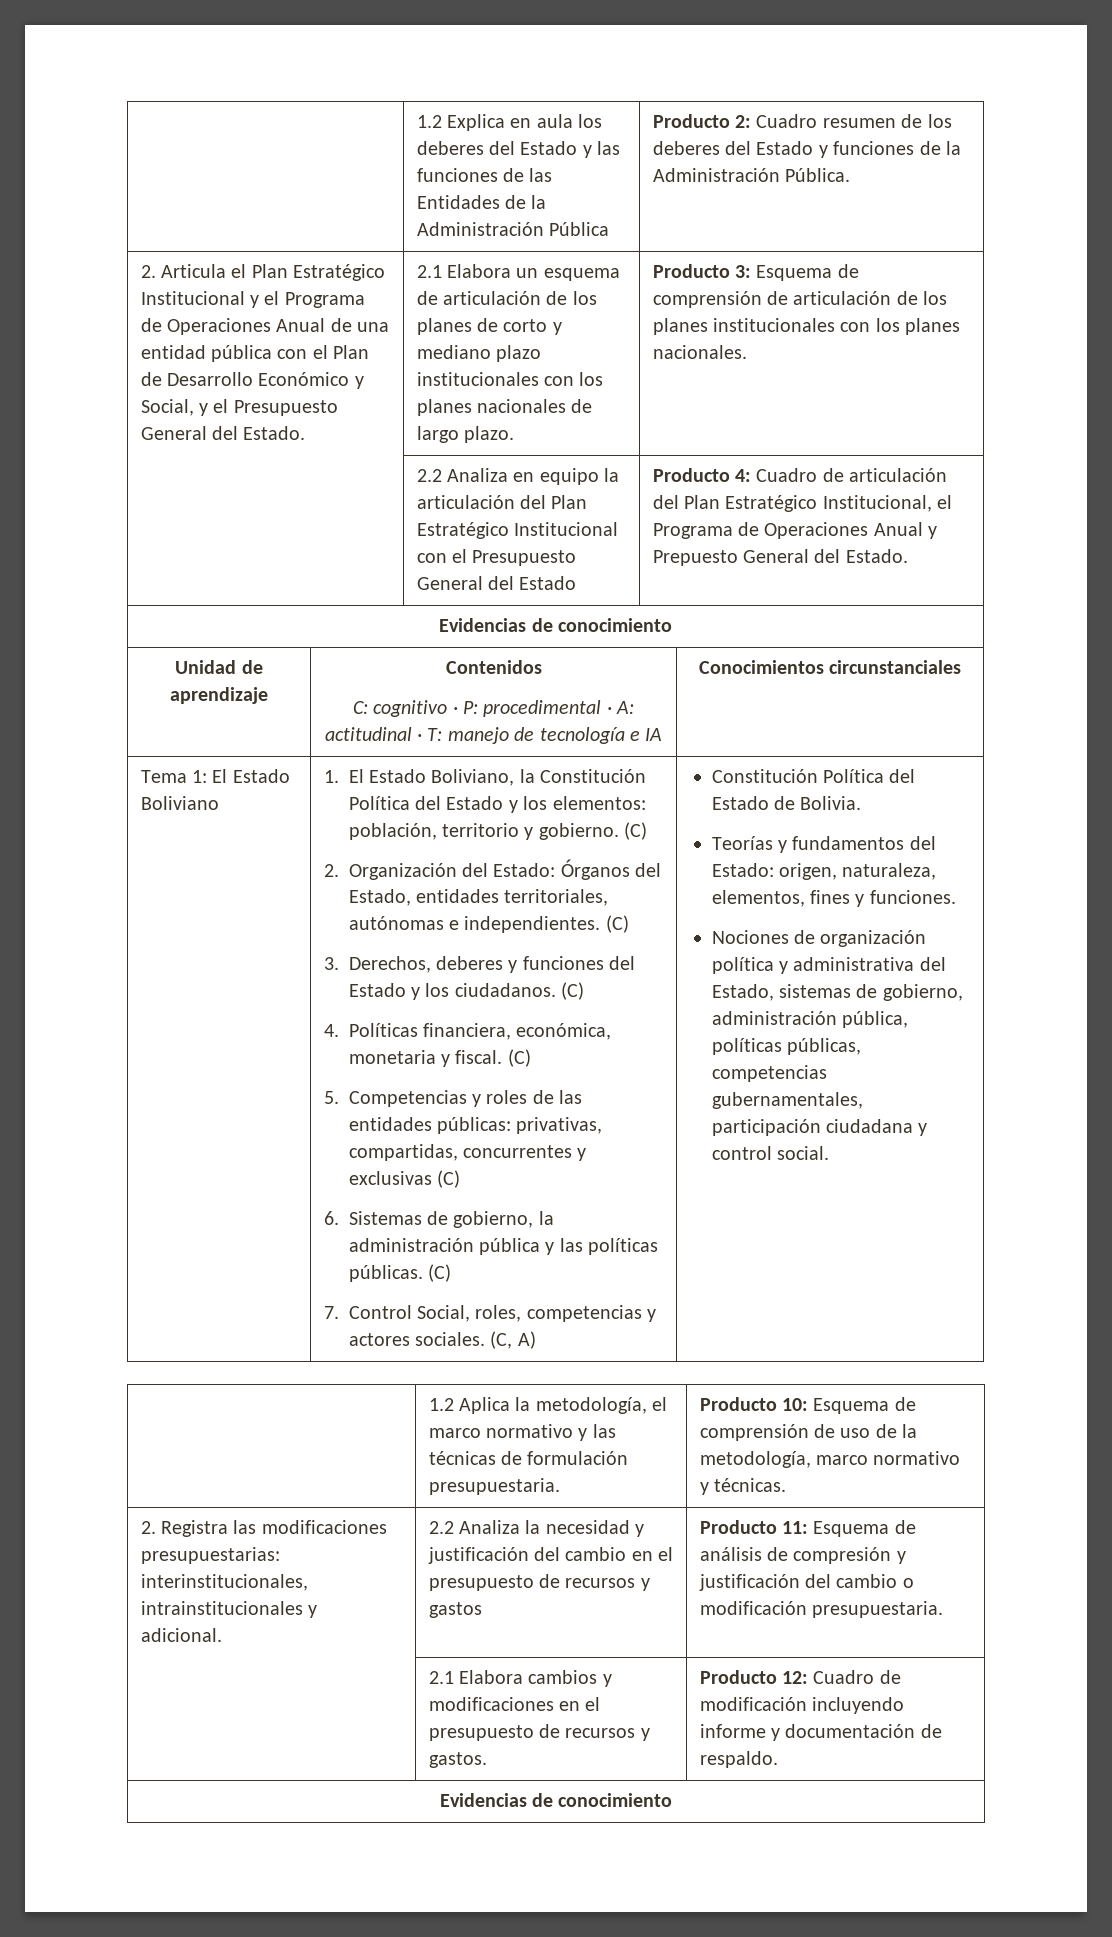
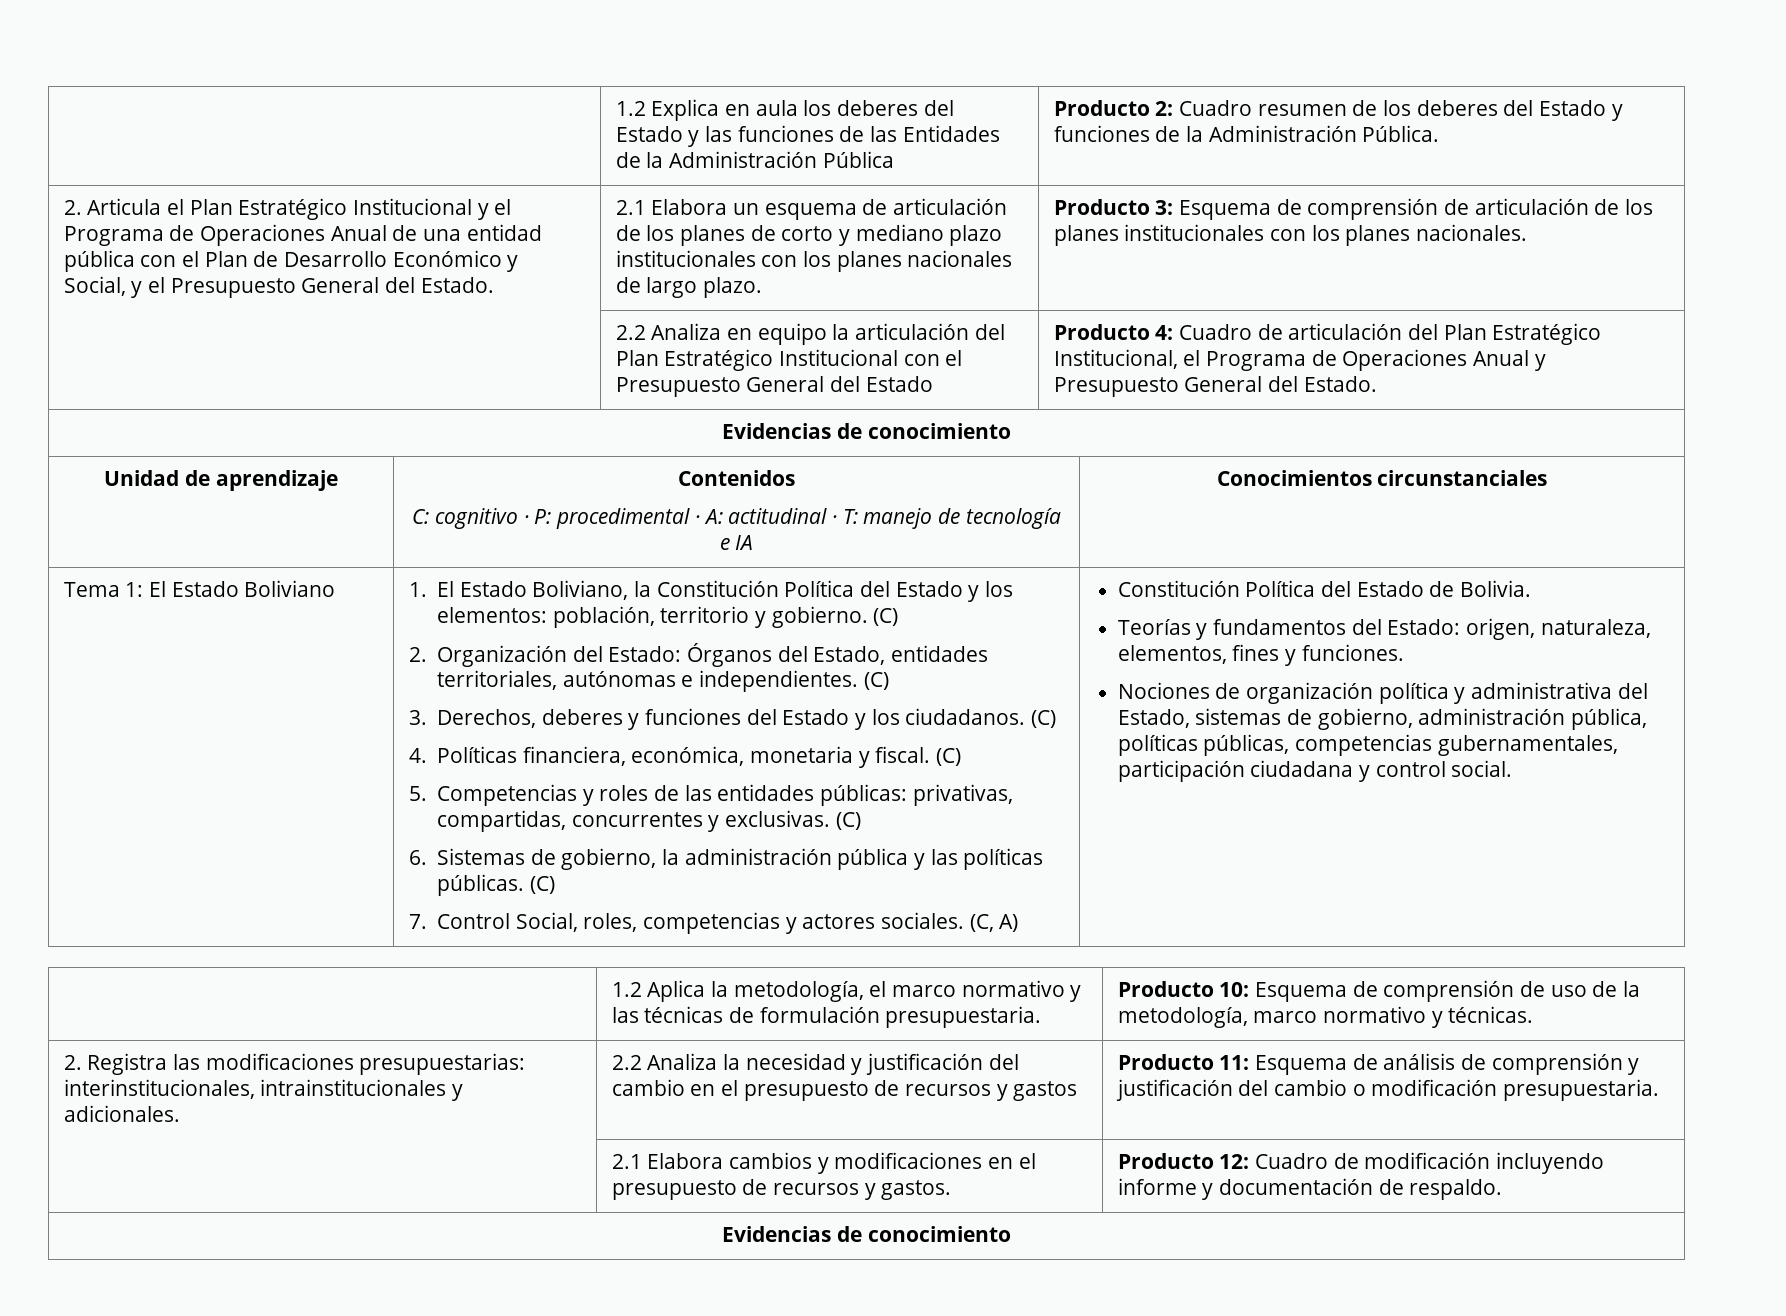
- | 2.2 Analiza en equipo la articulación del Plan Estratégico Institucional con el Presupuesto General del Estado | Producto 4: Cuadro de articulación del Plan Estratégico Institucional, el Programa de Operaciones Anual y Prepuesto General del Estado.
+ | 2.2 Analiza en equipo la articulación del Plan Estratégico Institucional con el Presupuesto General del Estado | Producto 4: Cuadro de articulación del Plan Estratégico Institucional, el Programa de Operaciones Anual y Presupuesto General del Estado.
- 5. Competencias y roles de las entidades públicas: privativas, compartidas, concurrentes y exclusivas (C)
+ 5. Competencias y roles de las entidades públicas: privativas, compartidas, concurrentes y exclusivas. (C)
- 2. Registra las modificaciones presupuestarias: interinstitucionales, intrainstitucionales y adicional. | 2.2 Analiza la necesidad y justificación del cambio en el presupuesto de recursos y gastos | Producto 11: Esquema de análisis de compresión y justificación del cambio o modificación presupuestaria.
+ 2. Registra las modificaciones presupuestarias: interinstitucionales, intrainstitucionales y adicionales. | 2.2 Analiza la necesidad y justificación del cambio en el presupuesto de recursos y gastos | Producto 11: Esquema de análisis de comprensión y justificación del cambio o modificación presupuestaria.

